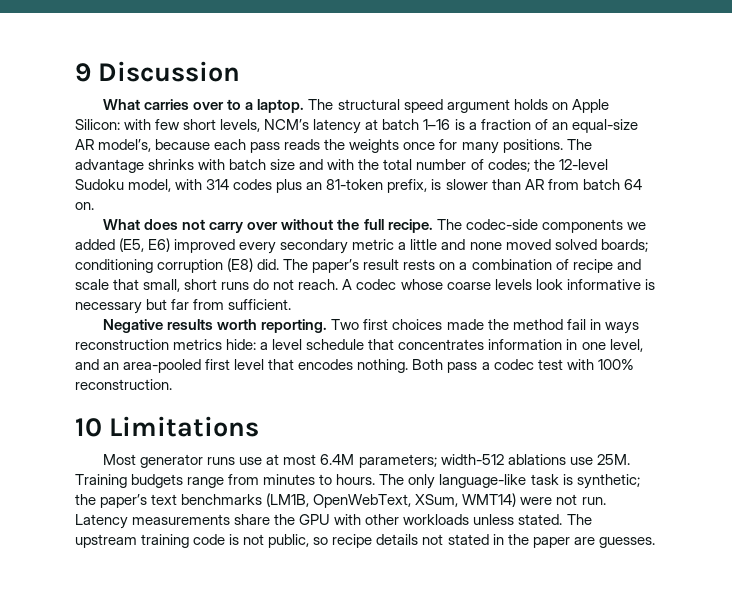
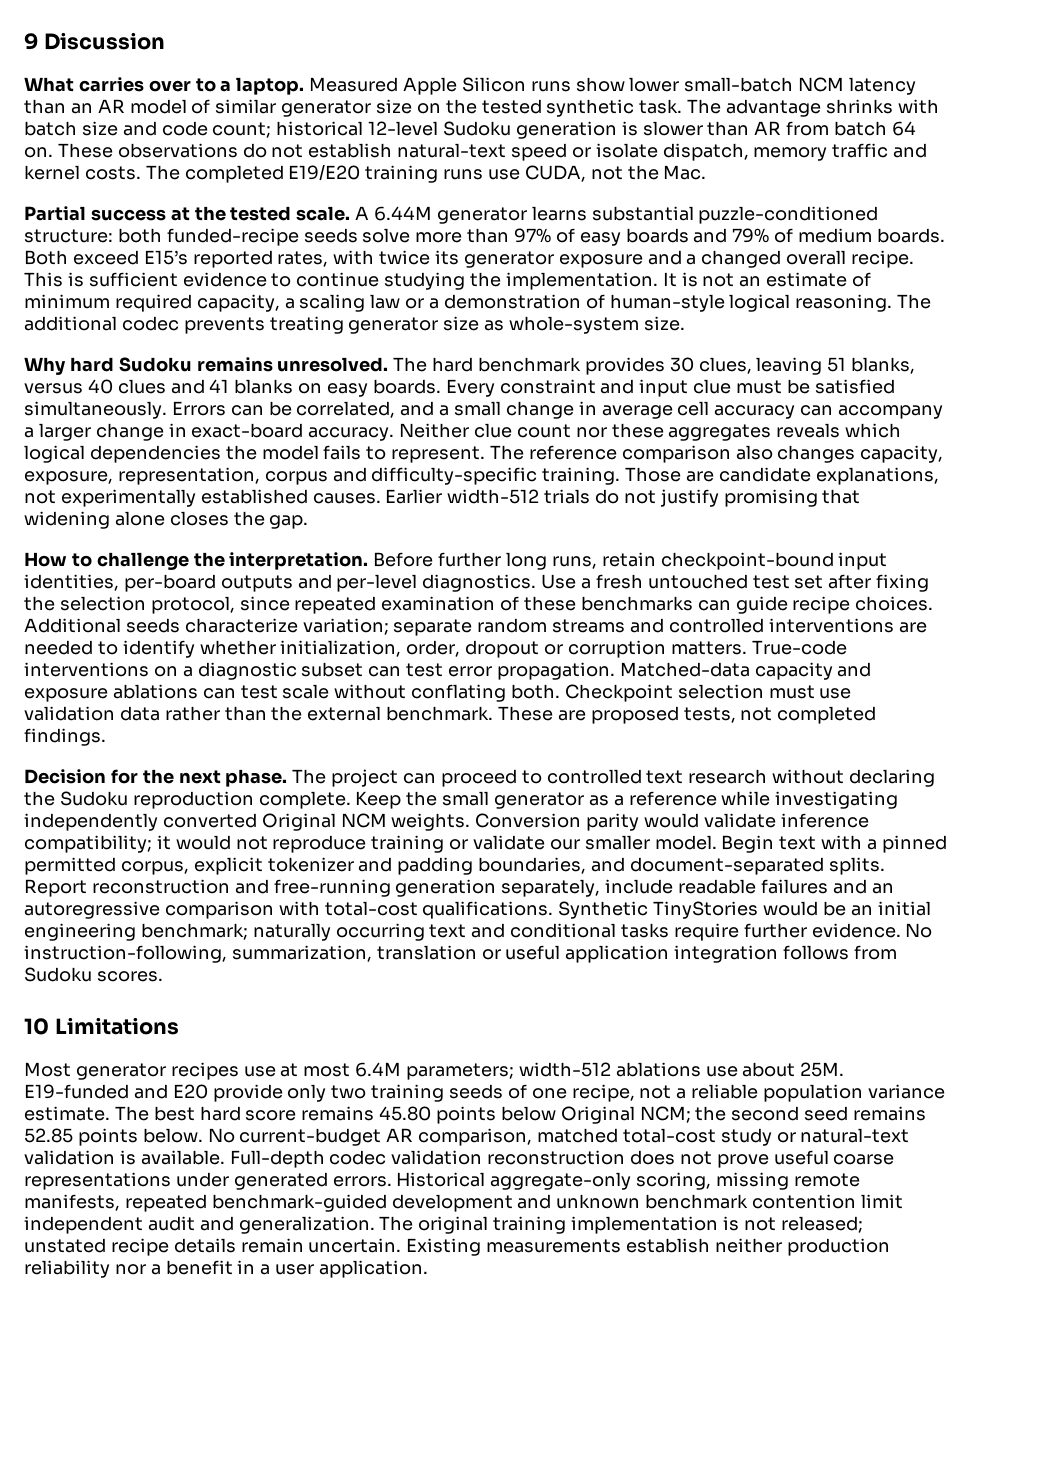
- The structural speed argument holds on Apple Silicon: with few short levels, NCM’s latency at batch 1–16 is a fraction of an equal-size AR model’s, because each pass reads the weights once for many positions.
+ Measured Apple Silicon runs show lower small-batch NCM latency than an AR model of similar generator size on the tested synthetic task.
- The advantage shrinks with batch size and with the total number of codes; the 12-level Sudoku model, with 314 codes plus an 81-token prefix, is slower than AR from batch 64 on.
- What does not carry over without the full recipe. The codec-side components we added (E5, E6) improved every secondary metric a little and none moved solved boards; conditioning corruption (E8) did. The paper’s result rests on a combination of recipe and scale that small, short runs do not reach. A codec whose coarse levels look informative is necessary but far from sufficient.
- Negative results worth reporting. Two first choices made the method fail in ways reconstruction metrics hide: a level schedule that concentrates information in one level, and an area-pooled first level that encodes nothing. Both pass a codec test with 100% reconstruction.
+ The advantage shrinks with batch size and code count; historical 12-level Sudoku generation is slower than AR from batch 64 on. These observations do not establish natural-text speed or isolate dispatch, memory traffic and kernel costs. The completed E19/E20 training runs use CUDA, not the Mac.
+ Partial success at the tested scale. A 6.44M generator learns substantial puzzle-conditioned structure: both funded-recipe seeds solve more than 97% of easy boards and 79% of medium boards. Both exceed E15’s reported rates, with twice its generator exposure and a changed overall recipe. This is sufficient evidence to continue studying the implementation. It is not an estimate of minimum required capacity, a scaling law or a demonstration of human-style logical reasoning. The additional codec prevents treating generator size as whole-system size.
+ Why hard Sudoku remains unresolved. The hard benchmark provides 30 clues, leaving 51 blanks, versus 40 clues and 41 blanks on easy boards. Every constraint and input clue must be satisfied simultaneously. Errors can be correlated, and a small change in average cell accuracy can accompany a larger change in exact-board accuracy. Neither clue count nor these aggregates reveals which logical dependencies the model fails to represent. The reference comparison also changes capacity, exposure, representation, corpus and difficulty-specific training. Those are candidate explanations, not experimentally established causes. Earlier width-512 trials do not justify promising that widening alone closes the gap.
+ How to challenge the interpretation. Before further long runs, retain checkpoint-bound input identities, per-board outputs and per-level diagnostics. Use a fresh untouched test set after fixing the selection protocol, since repeated examination of these benchmarks can guide recipe choices. Additional seeds characterize variation; separate random streams and controlled interventions are needed to identify whether initialization, order, dropout or corruption matters. True-code interventions on a diagnostic subset can test error propagation. Matched-data capacity and exposure ablations can test scale without conflating both. Checkpoint selection must use validation data rather than the external benchmark. These are proposed tests, not completed findings.
+ Decision for the next phase. The project can proceed to controlled text research without declaring the Sudoku reproduction complete. Keep the small generator as a reference while investigating independently converted Original NCM weights. Conversion parity would validate inference compatibility; it would not reproduce training or validate our smaller model. Begin text with a pinned permitted corpus, explicit tokenizer and padding boundaries, and document-separated splits. Report reconstruction and free-running generation separately, include readable failures and an autoregressive comparison with total-cost qualifications. Synthetic TinyStories would be an initial engineering benchmark; naturally occurring text and conditional tasks require further evidence. No instruction-following, summarization, translation or useful application integration follows from Sudoku scores.
- Most generator runs use at most 6.4M parameters; width-512 ablations use 25M. Training budgets range from minutes to hours. The only language-like task is synthetic; the paper’s text benchmarks (LM1B, OpenWebText, XSum, WMT14) were not run. Latency measurements share the GPU with other workloads unless stated. The upstream training code is not public, so recipe details not stated in the paper are guesses.
+ Most generator recipes use at most 6.4M parameters; width-512 ablations use about 25M. E19-funded and E20 provide only two training seeds of one recipe, not a reliable population variance estimate. The best hard score remains 45.80 points below Original NCM; the second seed remains 52.85 points below. No current-budget AR comparison, matched total-cost study or natural-text validation is available. Full-depth codec validation reconstruction does not prove useful coarse representations under generated errors. Historical aggregate-only scoring, missing remote manifests, repeated benchmark-guided development and unknown benchmark contention limit independent audit and generalization. The original training implementation is not released; unstated recipe details remain uncertain. Existing measurements establish neither production reliability nor a benefit in a user application.

